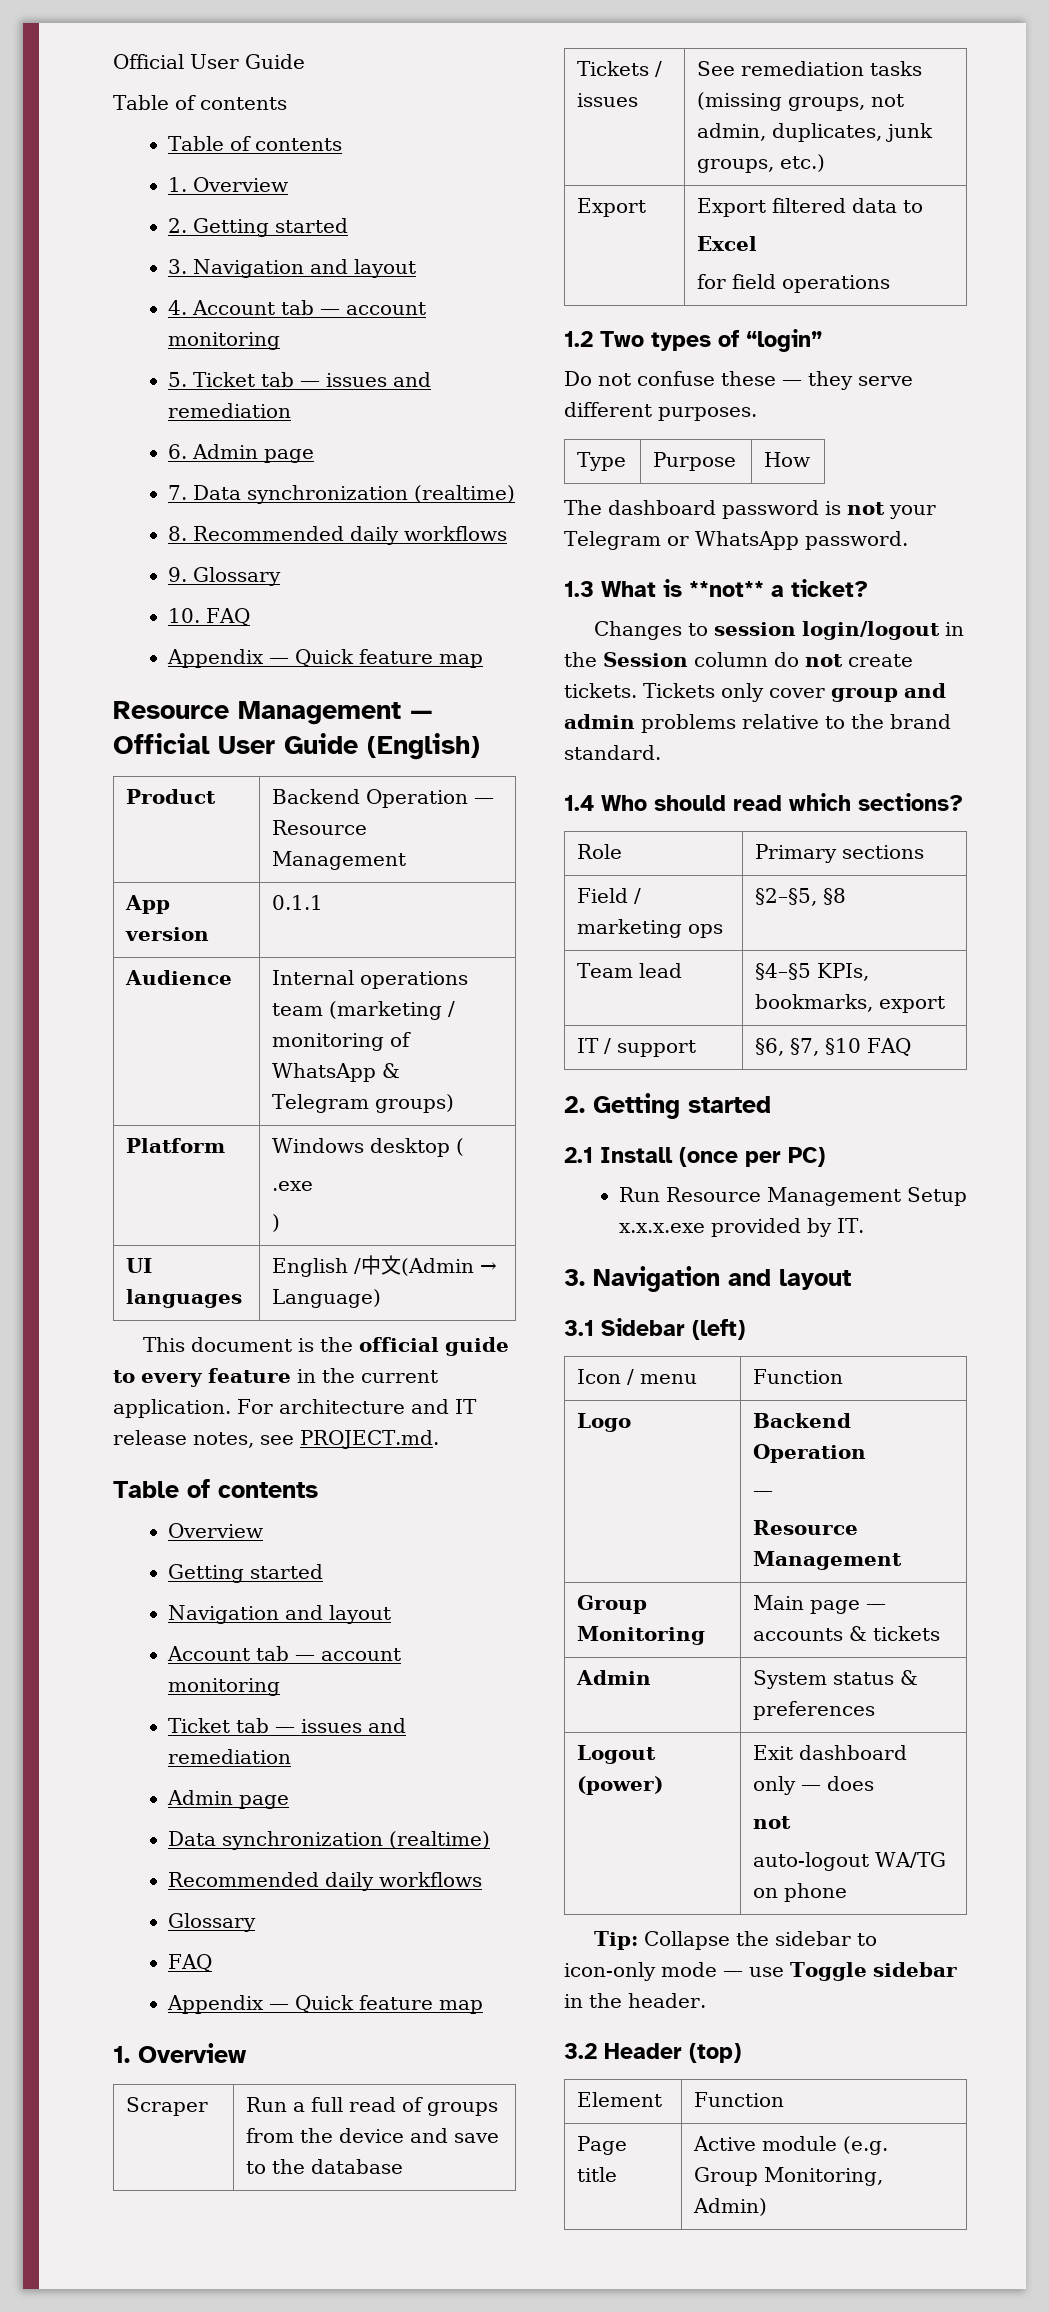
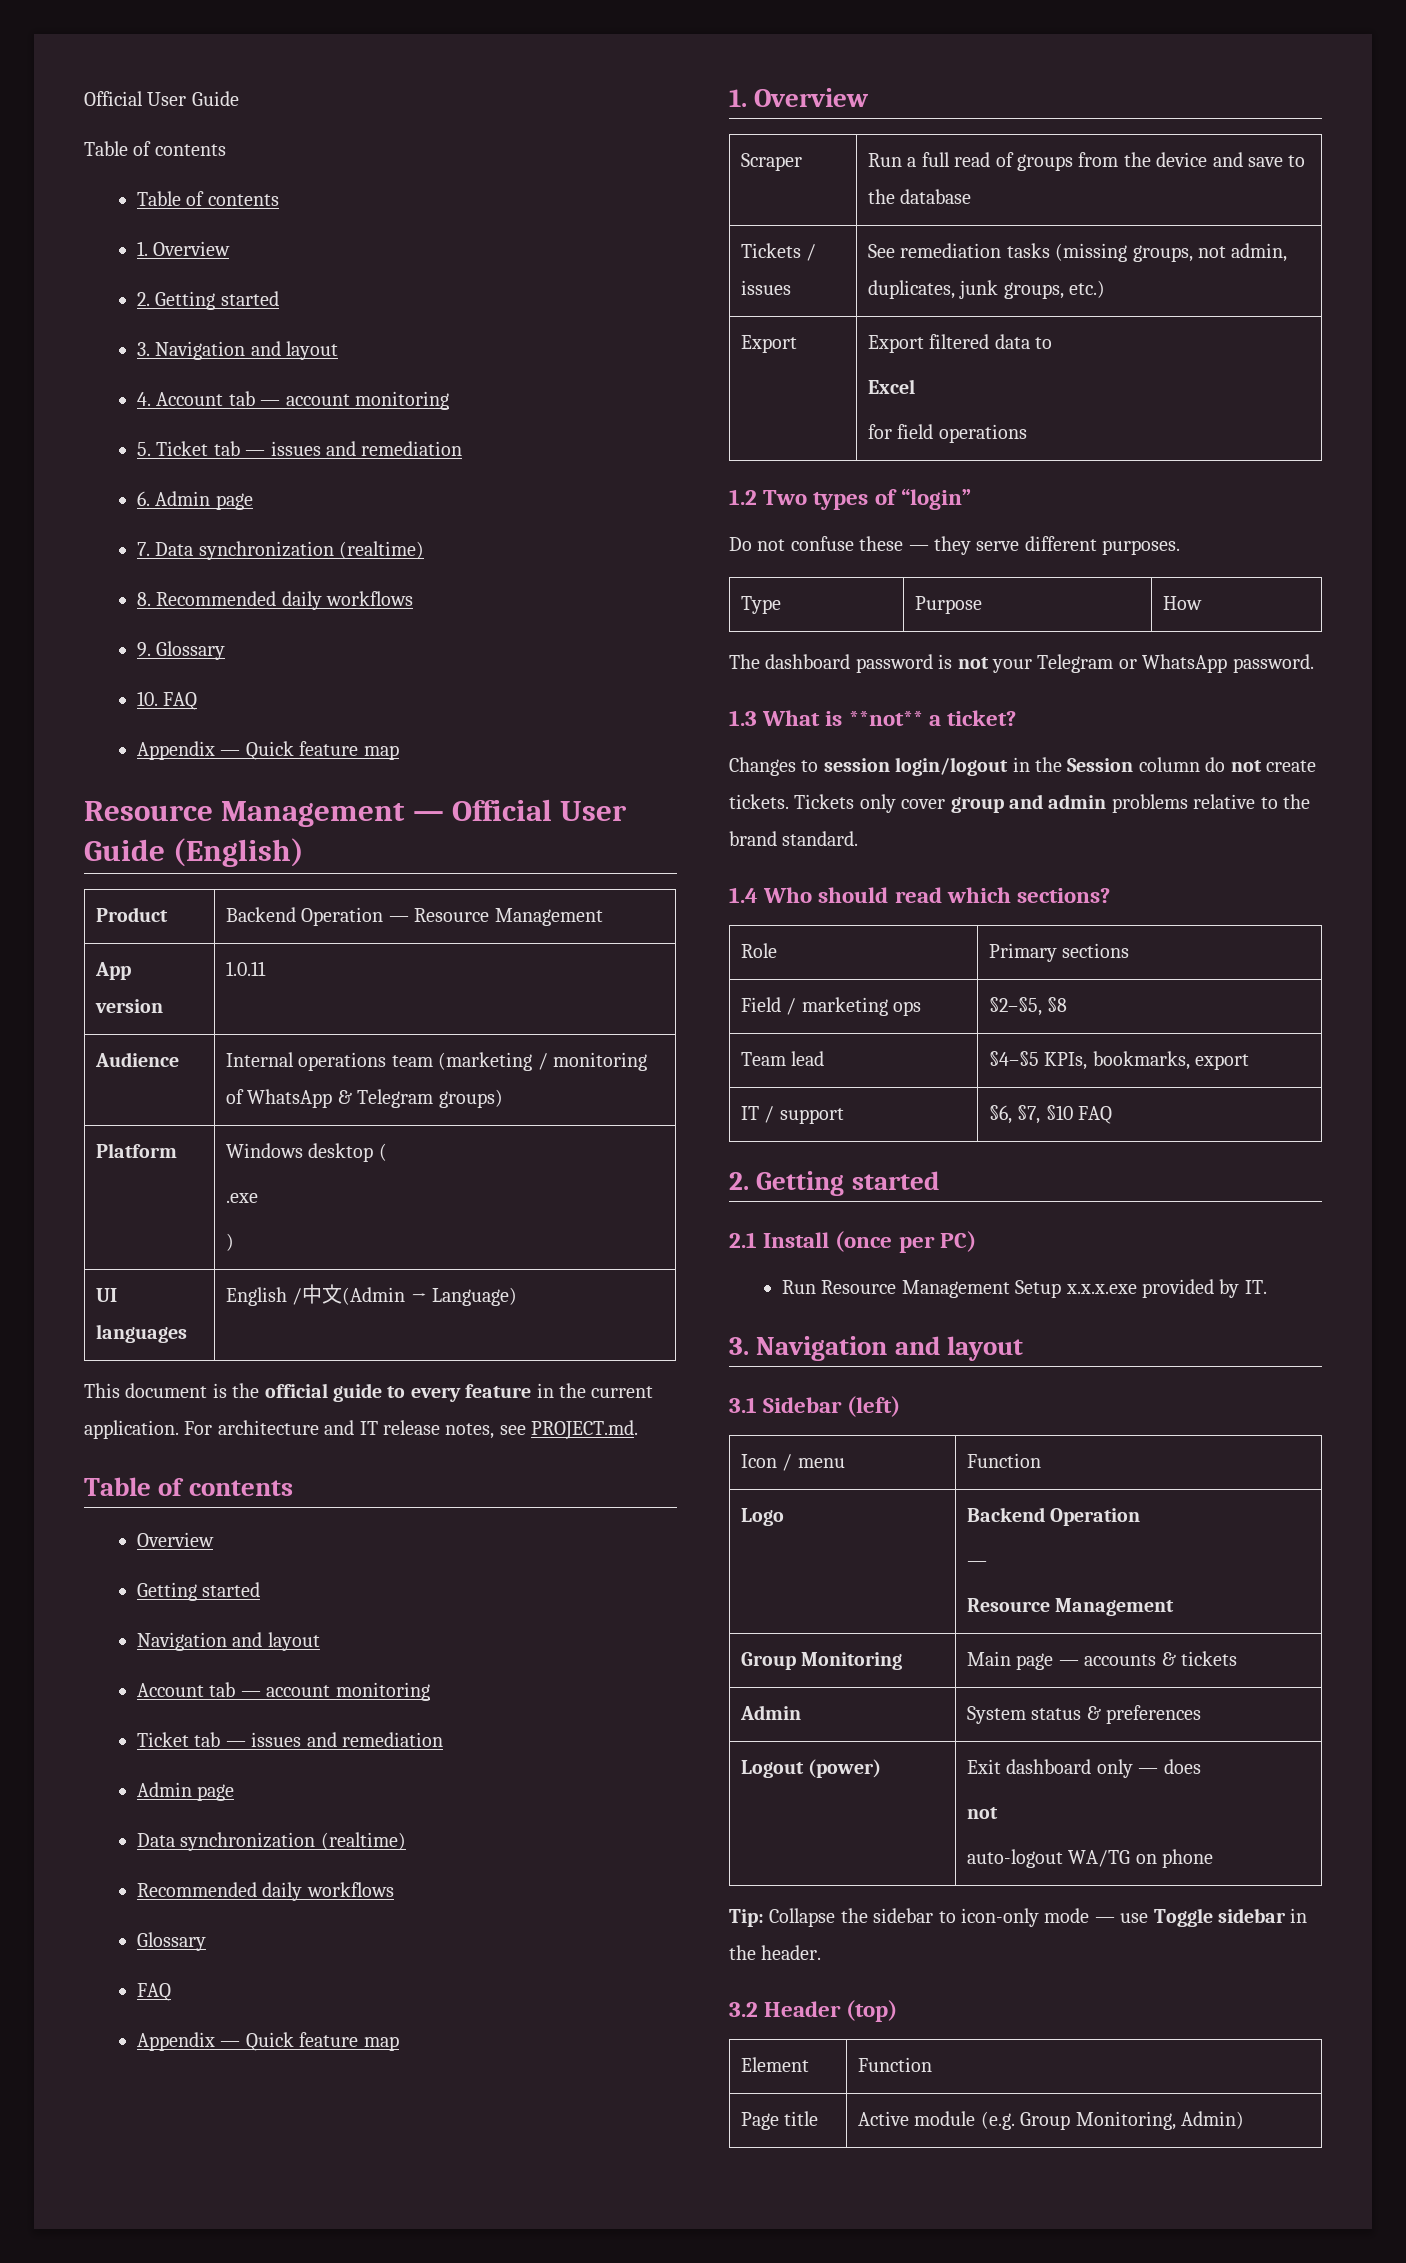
- App version | 0.1.1
+ App version | 1.0.11

